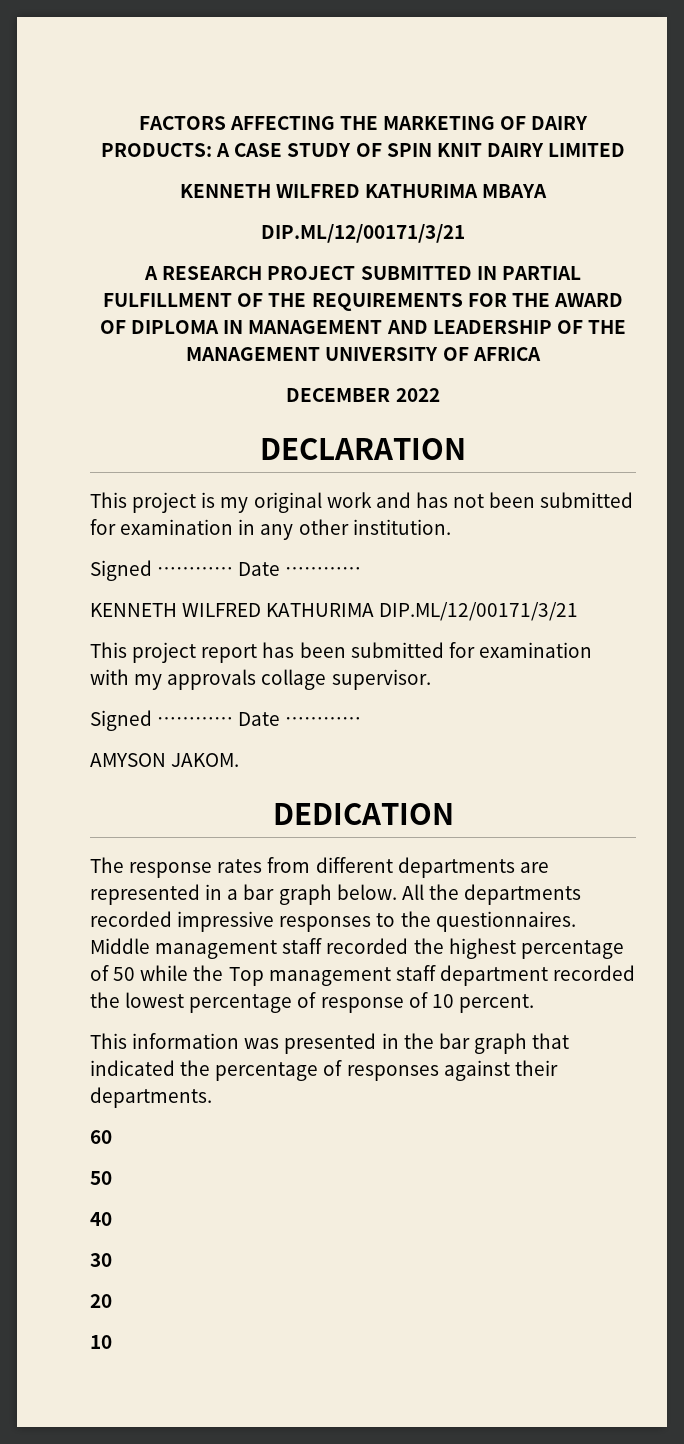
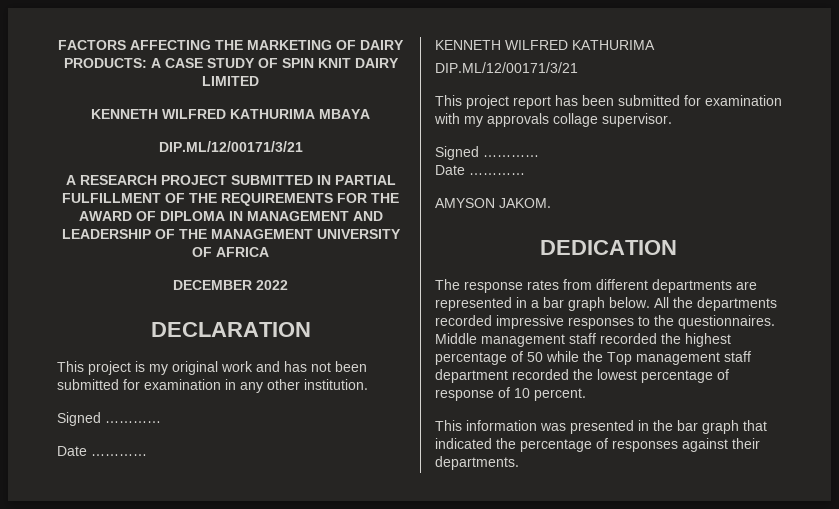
  This project is my original work and has not been submitted for examination in any other institution.
- Signed ………… Date …………
- KENNETH WILFRED KATHURIMA DIP.ML/12/00171/3/21
+ Signed …………
+ Date …………
+ KENNETH WILFRED KATHURIMA
+ DIP.ML/12/00171/3/21
  This project report has been submitted for examination with my approvals collage supervisor.
- Signed ………… Date …………
+ Signed …………
+ Date …………
- 60
- 50
- 40
- 30
- 20
- 10

